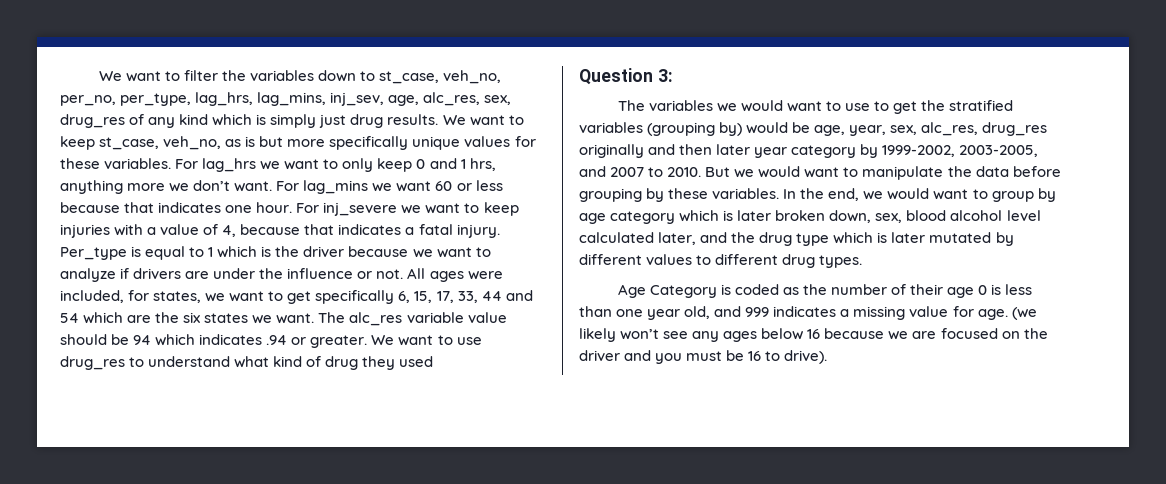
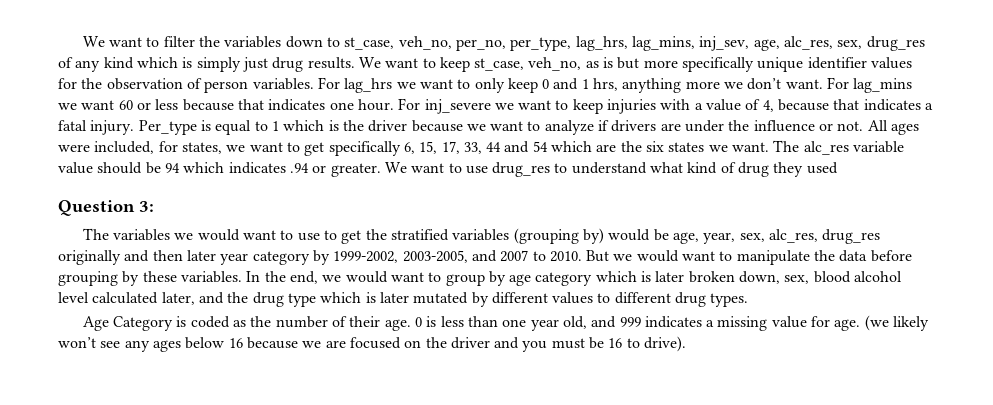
- We want to keep st_case, veh_no, as is but more specifically unique values for these variables.
+ We want to keep st_case, veh_no, as is but more specifically unique identifier values for the observation of person variables.
- Age Category is coded as the number of their age 0 is less than one year old, and 999 indicates a missing value for age.
+ Age Category is coded as the number of their age. 0 is less than one year old, and 999 indicates a missing value for age.

